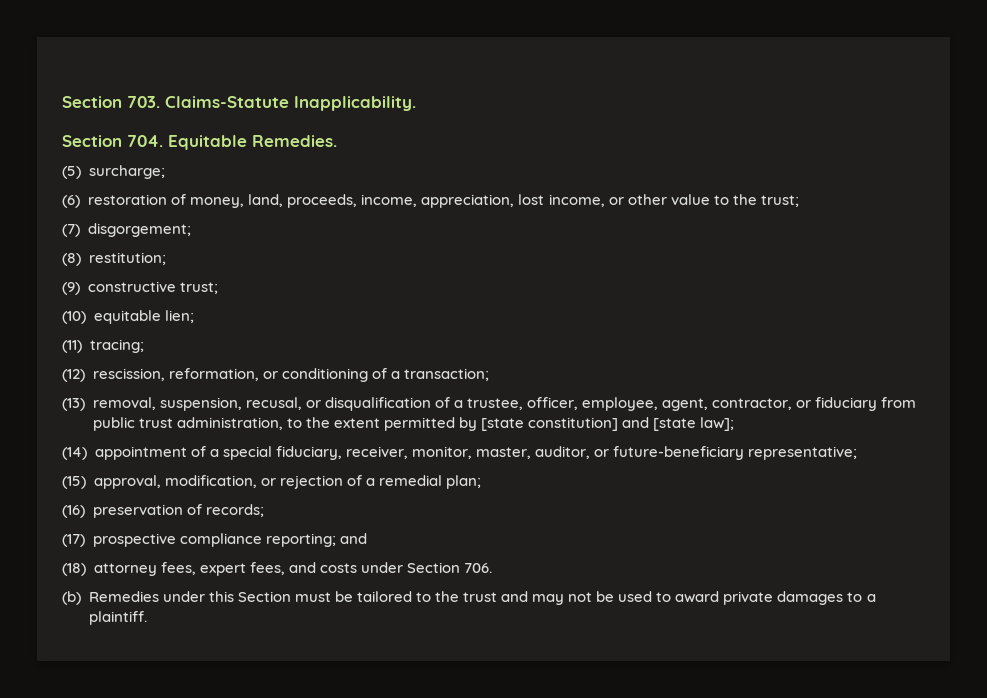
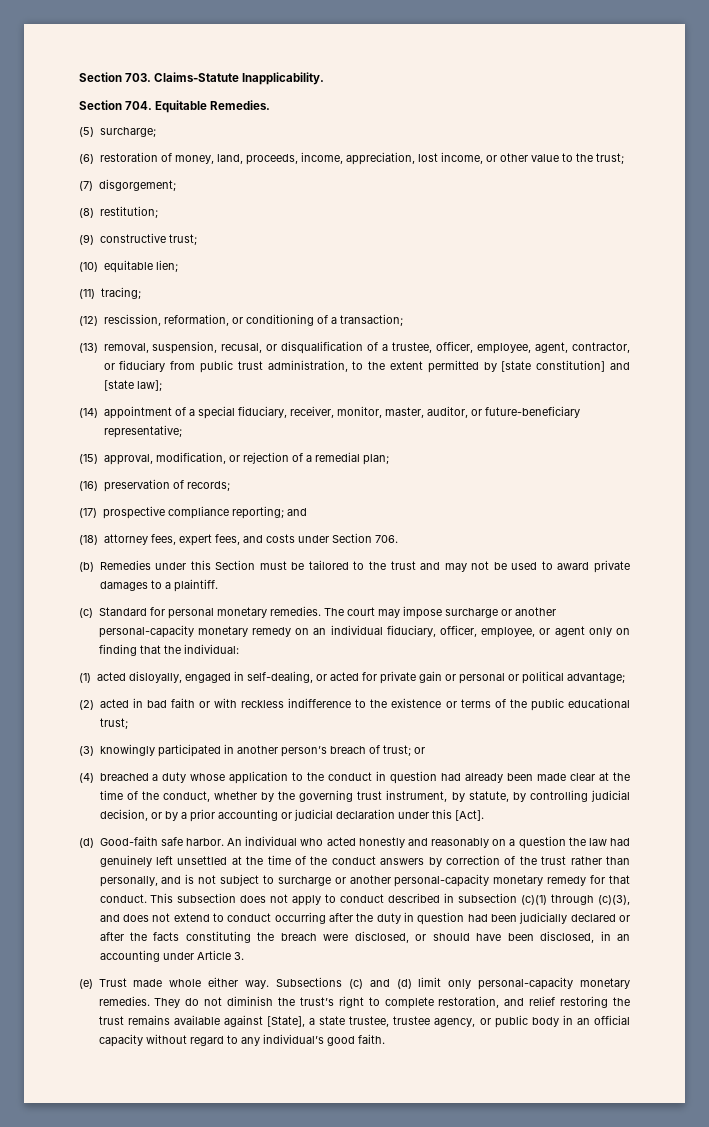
+ (c) Standard for personal monetary remedies. The court may impose surcharge or another personal-capacity monetary remedy on an individual fiduciary, officer, employee, or agent only on finding that the individual:
+ (1) acted disloyally, engaged in self-dealing, or acted for private gain or personal or political advantage;
+ (2) acted in bad faith or with reckless indifference to the existence or terms of the public educational trust;
+ (3) knowingly participated in another person’s breach of trust; or
+ (4) breached a duty whose application to the conduct in question had already been made clear at the time of the conduct, whether by the governing trust instrument, by statute, by controlling judicial decision, or by a prior accounting or judicial declaration under this [Act].
+ (d) Good-faith safe harbor. An individual who acted honestly and reasonably on a question the law had genuinely left unsettled at the time of the conduct answers by correction of the trust rather than personally, and is not subject to surcharge or another personal-capacity monetary remedy for that conduct. This subsection does not apply to conduct described in subsection (c)(1) through (c)(3), and does not extend to conduct occurring after the duty in question had been judicially declared or after the facts constituting the breach were disclosed, or should have been disclosed, in an accounting under Article 3.
+ (e) Trust made whole either way. Subsections (c) and (d) limit only personal-capacity monetary remedies. They do not diminish the trust’s right to complete restoration, and relief restoring the trust remains available against [State], a state trustee, trustee agency, or public body in an official capacity without regard to any individual’s good faith.

